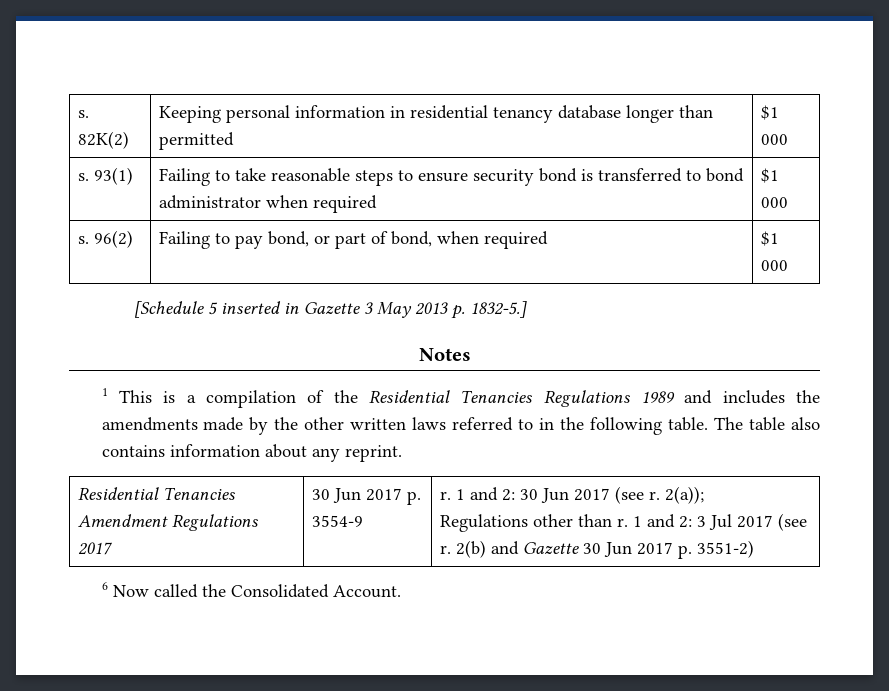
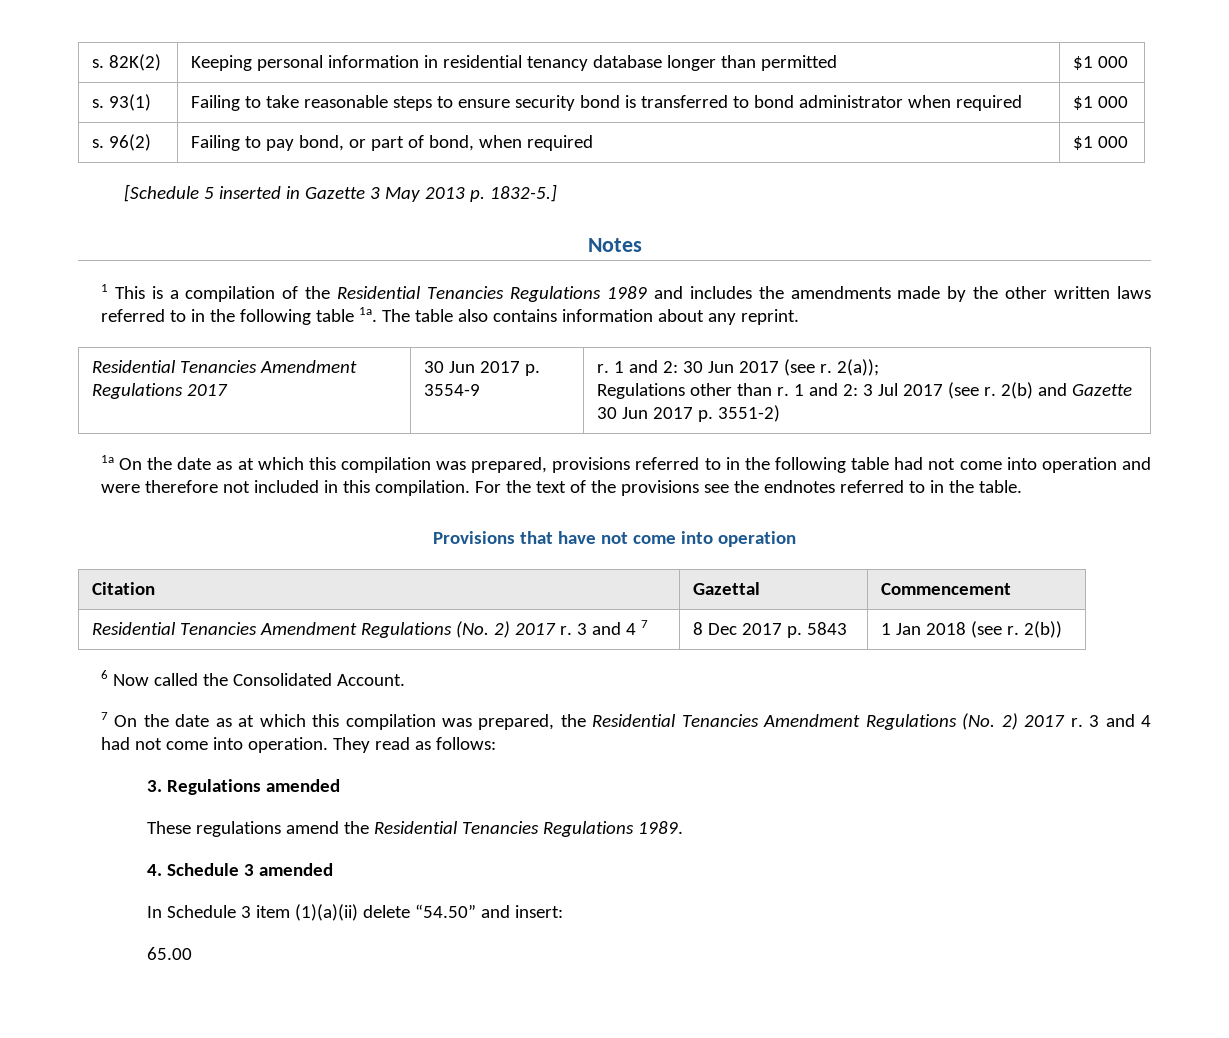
- 1 This is a compilation of the Residential Tenancies Regulations 1989 and includes the amendments made by the other written laws referred to in the following table.
+ 1 This is a compilation of the Residential Tenancies Regulations 1989 and includes the amendments made by the other written laws referred to in the following table 1a.
+ 1a On the date as at which this compilation was prepared, provisions referred to in the following table had not come into operation and were therefore not included in this compilation. For the text of the provisions see the endnotes referred to in the table.
+ Provisions that have not come into operation
+ Citation | Gazettal | Commencement
+ Residential Tenancies Amendment Regulations (No. 2) 2017 r. 3 and 4 7 | 8 Dec 2017 p. 5843 | 1 Jan 2018 (see r. 2(b))
+ 7 On the date as at which this compilation was prepared, the Residential Tenancies Amendment Regulations (No. 2) 2017 r. 3 and 4 had not come into operation. They read as follows:
+ 3. Regulations amended
+ These regulations amend the Residential Tenancies Regulations 1989.
+ 4. Schedule 3 amended
+ In Schedule 3 item (1)(a)(ii) delete “54.50” and insert:
+ 65.00

